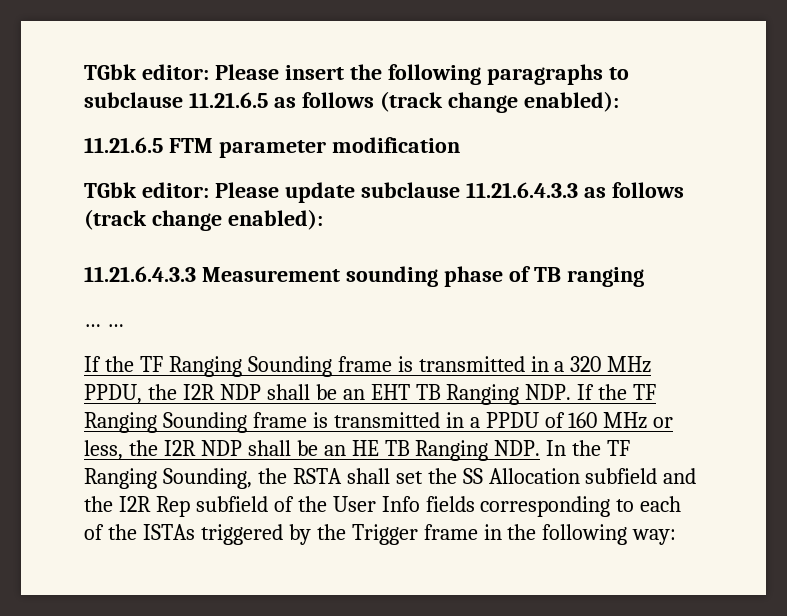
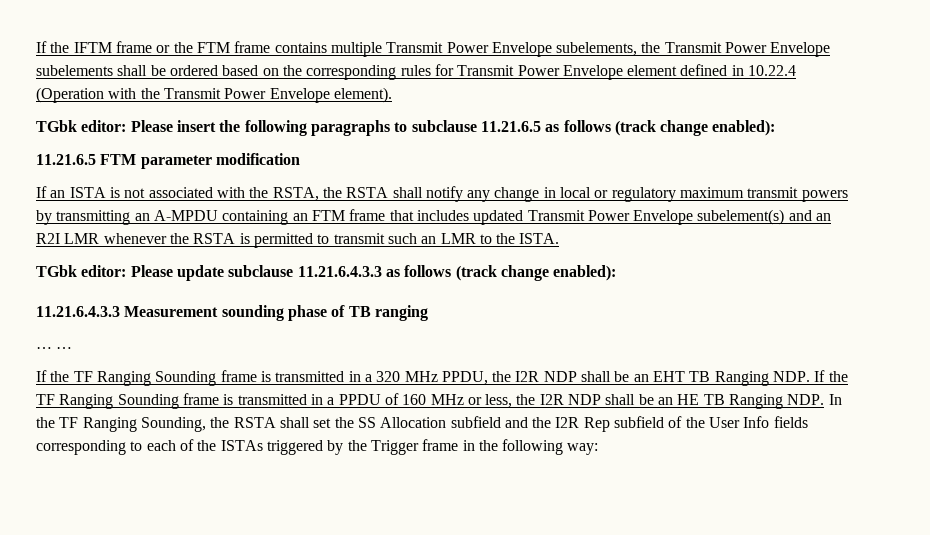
+ If the IFTM frame or the FTM frame contains multiple Transmit Power Envelope subelements, the Transmit Power Envelope subelements shall be ordered based on the corresponding rules for Transmit Power Envelope element defined in 10.22.4 (Operation with the Transmit Power Envelope element).
+ If an ISTA is not associated with the RSTA, the RSTA shall notify any change in local or regulatory maximum transmit powers by transmitting an A-MPDU containing an FTM frame that includes updated Transmit Power Envelope subelement(s) and an R2I LMR whenever the RSTA is permitted to transmit such an LMR to the ISTA.

